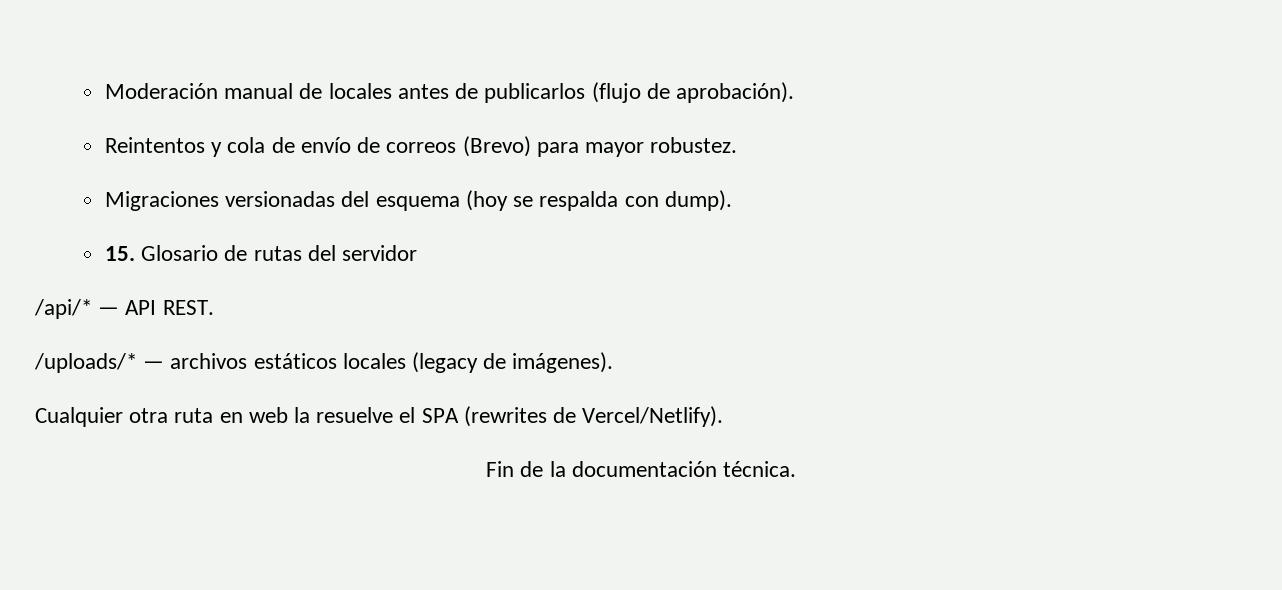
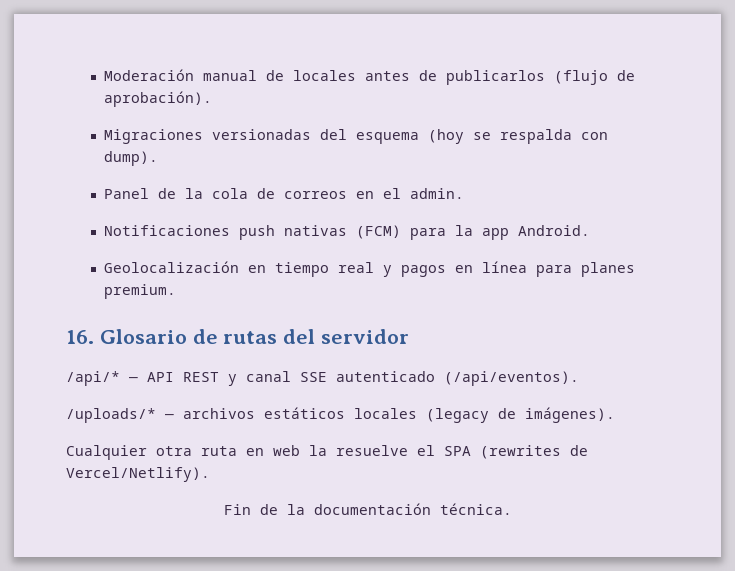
- Reintentos y cola de envío de correos (Brevo) para mayor robustez.
- 15. Glosario de rutas del servidor
+ Panel de la cola de correos en el admin.
+ Notificaciones push nativas (FCM) para la app Android.
+ Geolocalización en tiempo real y pagos en línea para planes premium.
+ 16. Glosario de rutas del servidor
- /api/* — API REST.
+ /api/* — API REST y canal SSE autenticado (/api/eventos).

